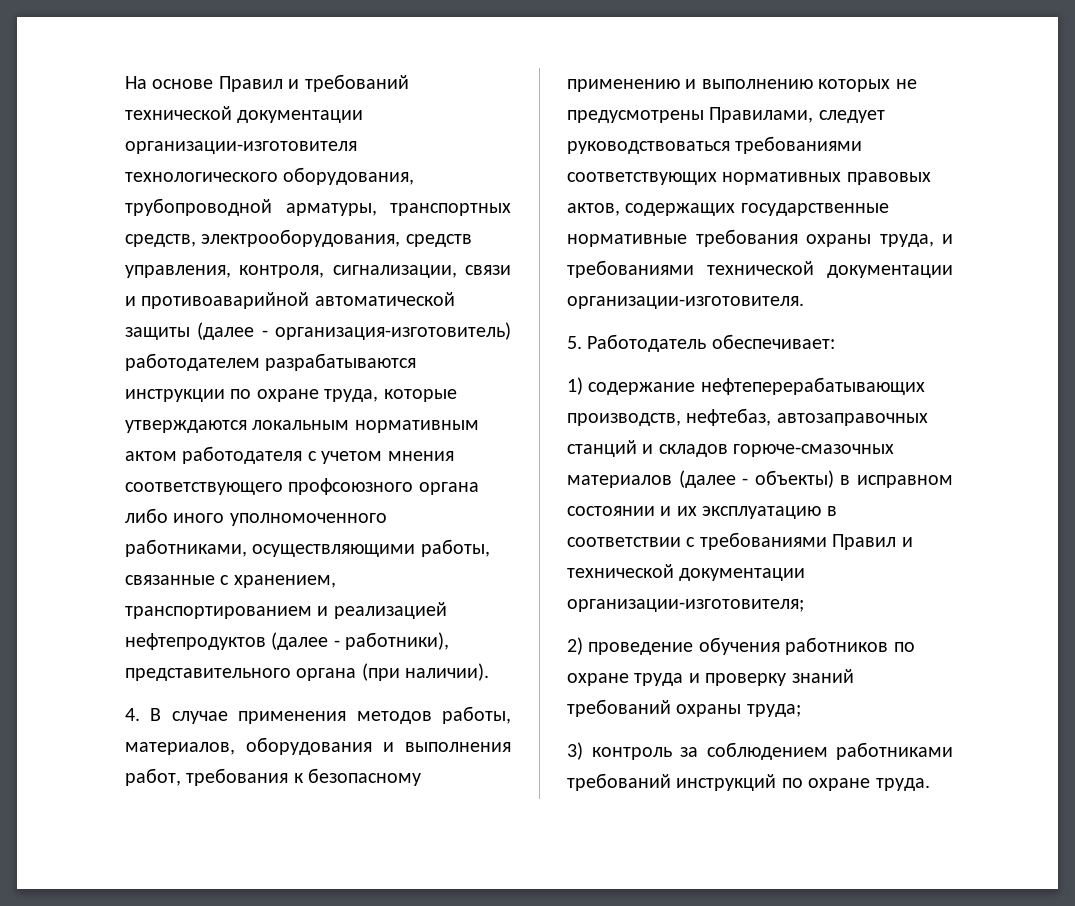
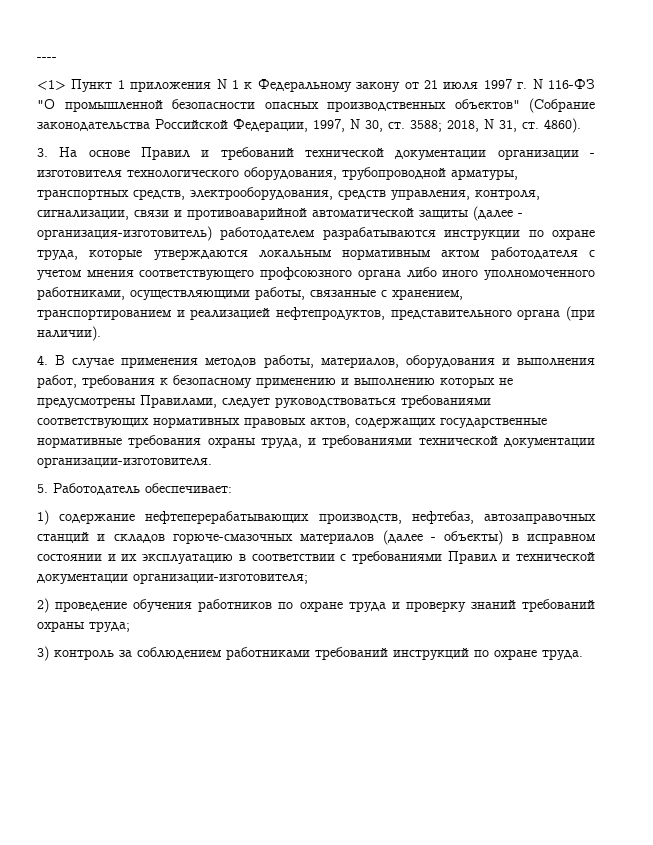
- На основе Правил и требований технической документации организации-изготовителя технологического оборудования, трубопроводной арматуры, транспортных средств, электрооборудования, средств управления, контроля, сигнализации, связи и противоаварийной автоматической защиты (далее - организация-изготовитель) работодателем разрабатываются инструкции по охране труда, которые утверждаются локальным нормативным актом работодателя с учетом мнения соответствующего профсоюзного органа либо иного уполномоченного работниками, осуществляющими работы, связанные с хранением, транспортированием и реализацией нефтепродуктов (далее - работники), представительного органа (при наличии).
+ ----
+ <1> Пункт 1 приложения N 1 к Федеральному закону от 21 июля 1997 г. N 116-ФЗ "О промышленной безопасности опасных производственных объектов" (Собрание законодательства Российской Федерации, 1997, N 30, ст. 3588; 2018, N 31, ст. 4860).
+ 3. На основе Правил и требований технической документации организации - изготовителя технологического оборудования, трубопроводной арматуры, транспортных средств, электрооборудования, средств управления, контроля, сигнализации, связи и противоаварийной автоматической защиты (далее - организация-изготовитель) работодателем разрабатываются инструкции по охране труда, которые утверждаются локальным нормативным актом работодателя с учетом мнения соответствующего профсоюзного органа либо иного уполномоченного работниками, осуществляющими работы, связанные с хранением, транспортированием и реализацией нефтепродуктов, представительного органа (при наличии).

